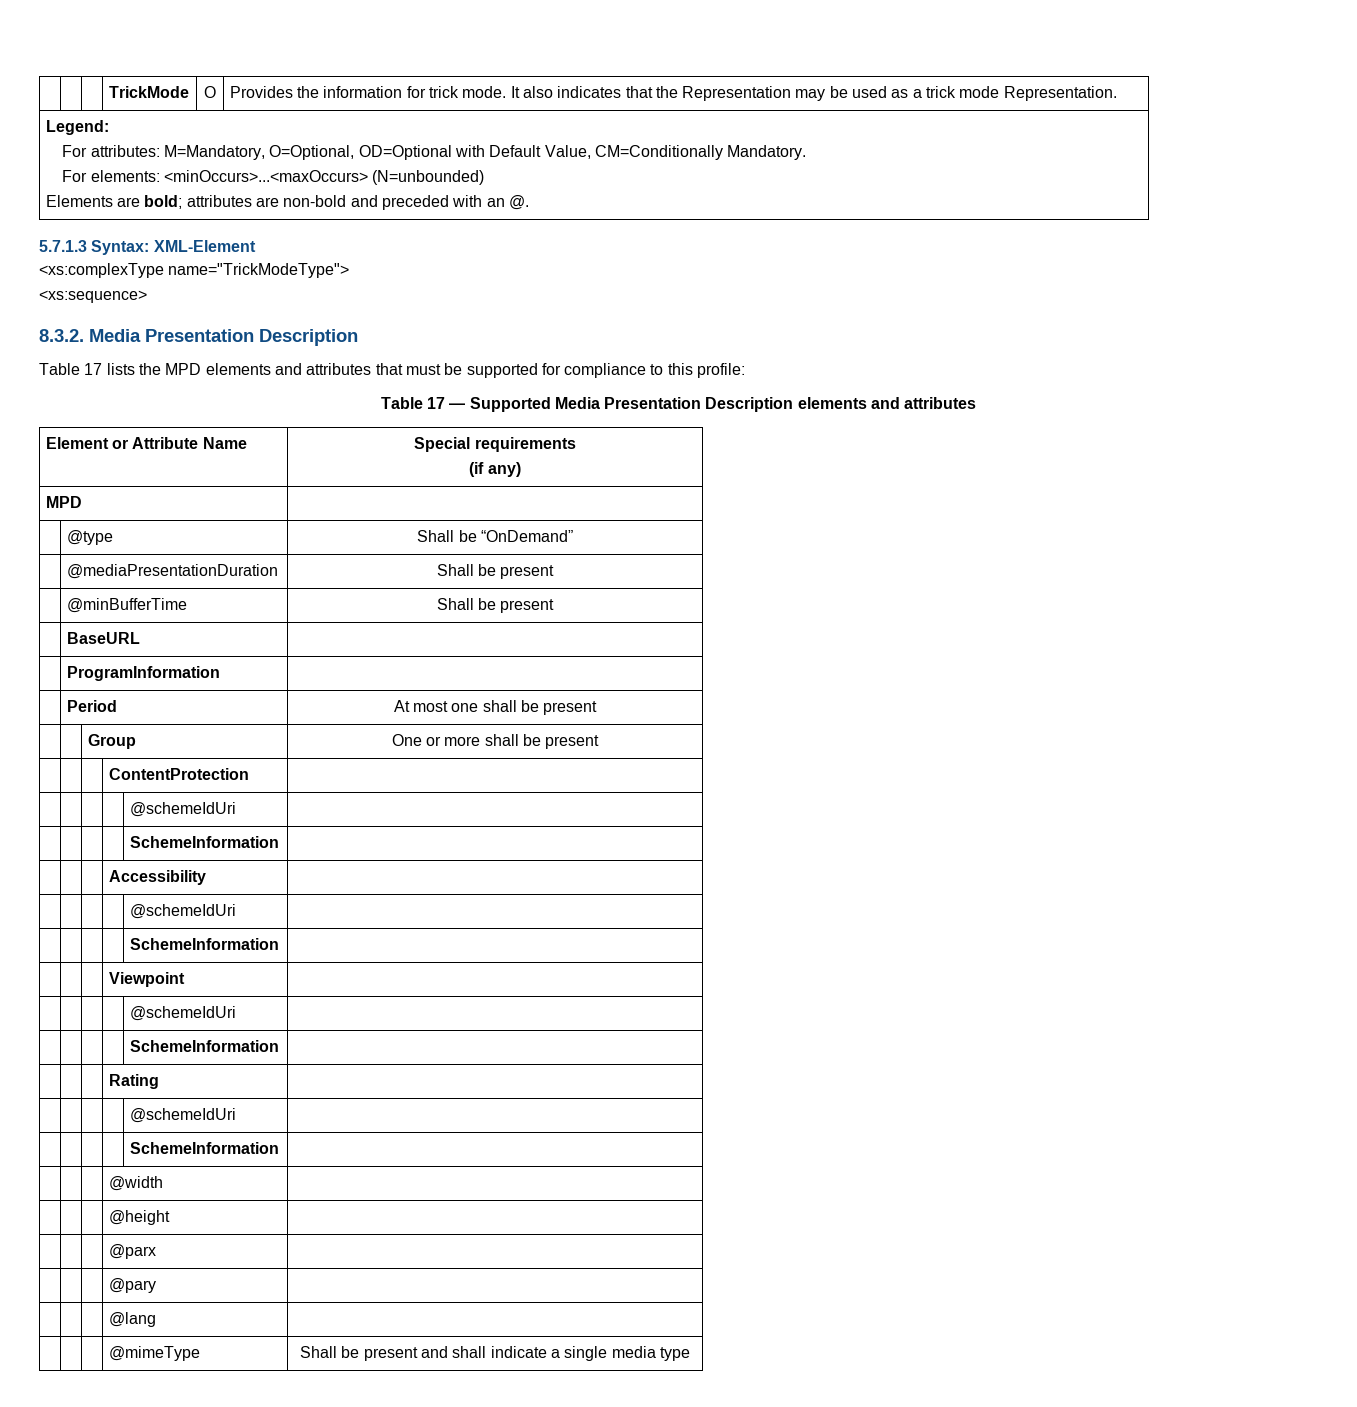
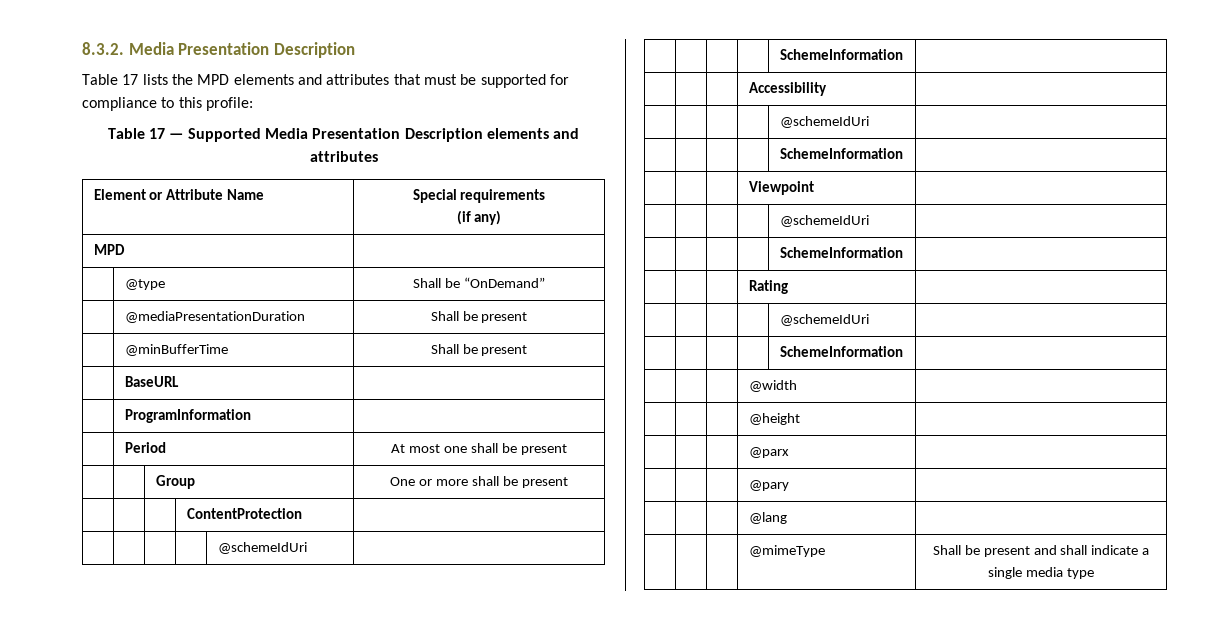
- | | | TrickMode | O | Provides the information for trick mode. It also indicates that the Representation may be used as a trick mode Representation.
- Legend:
- For attributes: M=Mandatory, O=Optional, OD=Optional with Default Value, CM=Conditionally Mandatory.
- For elements: <minOccurs>...<maxOccurs> (N=unbounded)
- Elements are bold; attributes are non-bold and preceded with an @.
- 5.7.1.3 Syntax: XML-Element
- <xs:complexType name="TrickModeType">
- <xs:sequence>

